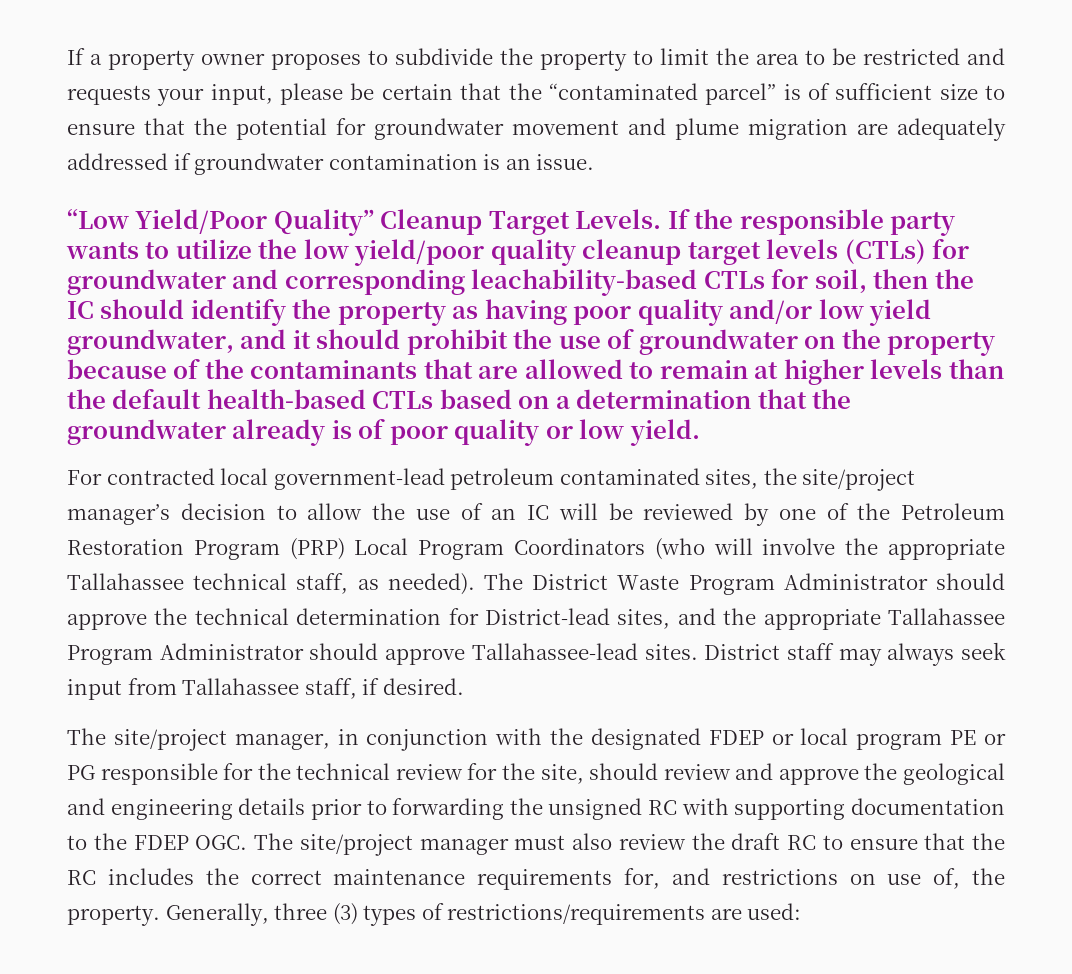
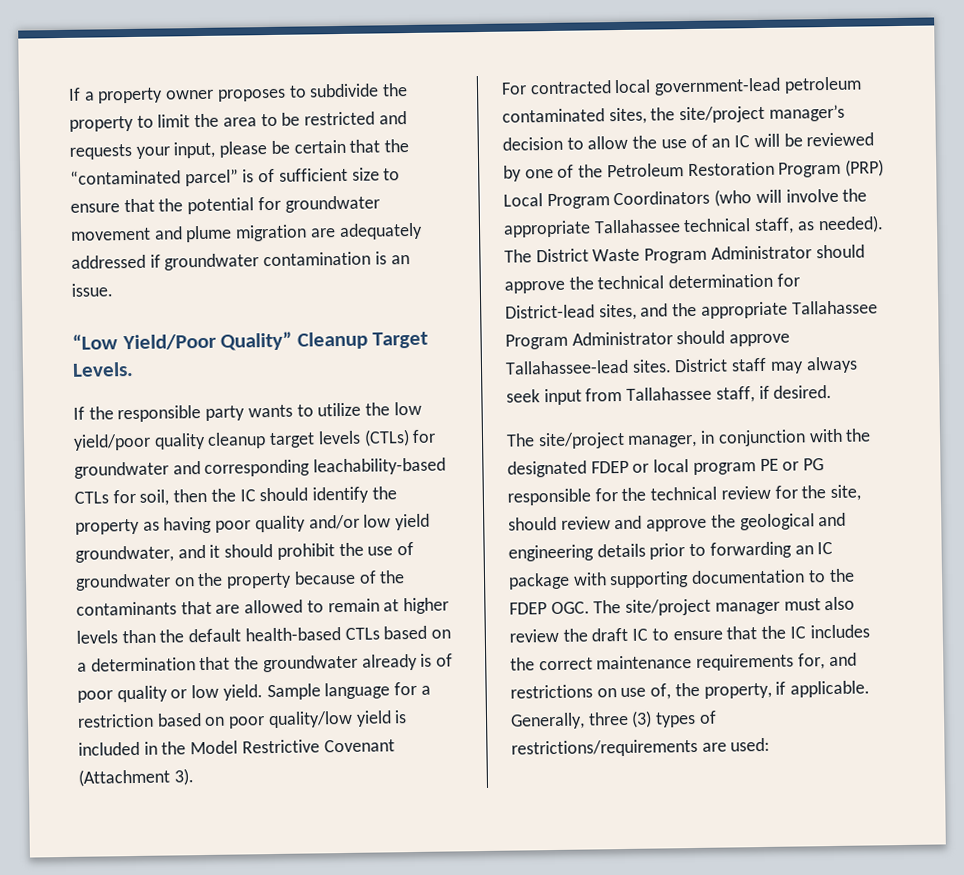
- “Low Yield/Poor Quality” Cleanup Target Levels. If the responsible party wants to utilize the low yield/poor quality cleanup target levels (CTLs) for groundwater and corresponding leachability-based CTLs for soil, then the IC should identify the property as having poor quality and/or low yield groundwater, and it should prohibit the use of groundwater on the property because of the contaminants that are allowed to remain at higher levels than the default health-based CTLs based on a determination that the groundwater already is of poor quality or low yield.
+ “Low Yield/Poor Quality” Cleanup Target Levels.
+ If the responsible party wants to utilize the low yield/poor quality cleanup target levels (CTLs) for groundwater and corresponding leachability-based CTLs for soil, then the IC should identify the property as having poor quality and/or low yield groundwater, and it should prohibit the use of groundwater on the property because of the contaminants that are allowed to remain at higher levels than the default health-based CTLs based on a determination that the groundwater already is of poor quality or low yield. Sample language for a restriction based on poor quality/low yield is included in the Model Restrictive Covenant (Attachment 3).
- The site/project manager, in conjunction with the designated FDEP or local program PE or PG responsible for the technical review for the site, should review and approve the geological and engineering details prior to forwarding the unsigned RC with supporting documentation to the FDEP OGC. The site/project manager must also review the draft RC to ensure that the RC includes the correct maintenance requirements for, and restrictions on use of, the property.
+ The site/project manager, in conjunction with the designated FDEP or local program PE or PG responsible for the technical review for the site, should review and approve the geological and engineering details prior to forwarding an IC package with supporting documentation to the FDEP OGC. The site/project manager must also review the draft IC to ensure that the IC includes the correct maintenance requirements for, and restrictions on use of, the property, if applicable.

